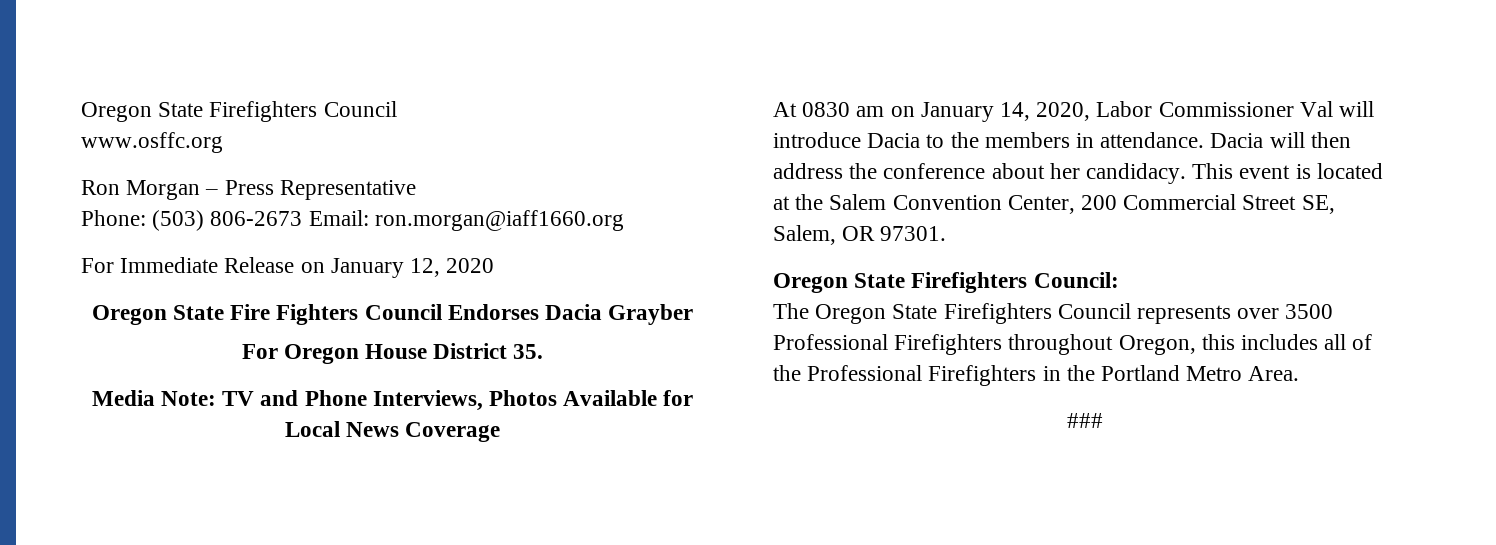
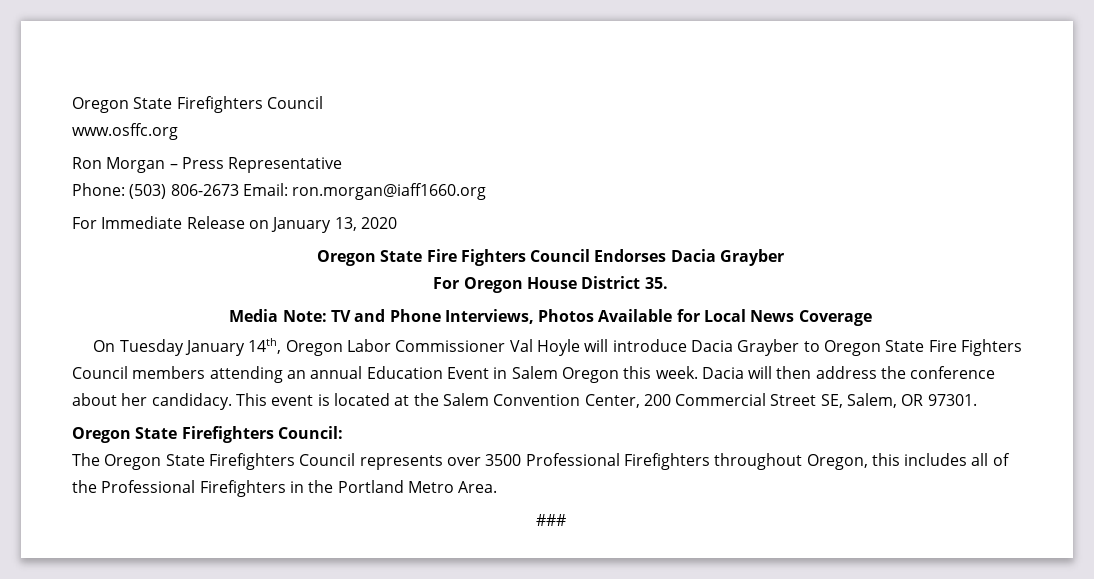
- For Immediate Release on January 12, 2020
+ For Immediate Release on January 13, 2020
- At 0830 am on January 14, 2020, Labor Commissioner Val will introduce Dacia to the members in attendance.
+ On Tuesday January 14th, Oregon Labor Commissioner Val Hoyle will introduce Dacia Grayber to Oregon State Fire Fighters Council members attending an annual Education Event in Salem Oregon this week.

